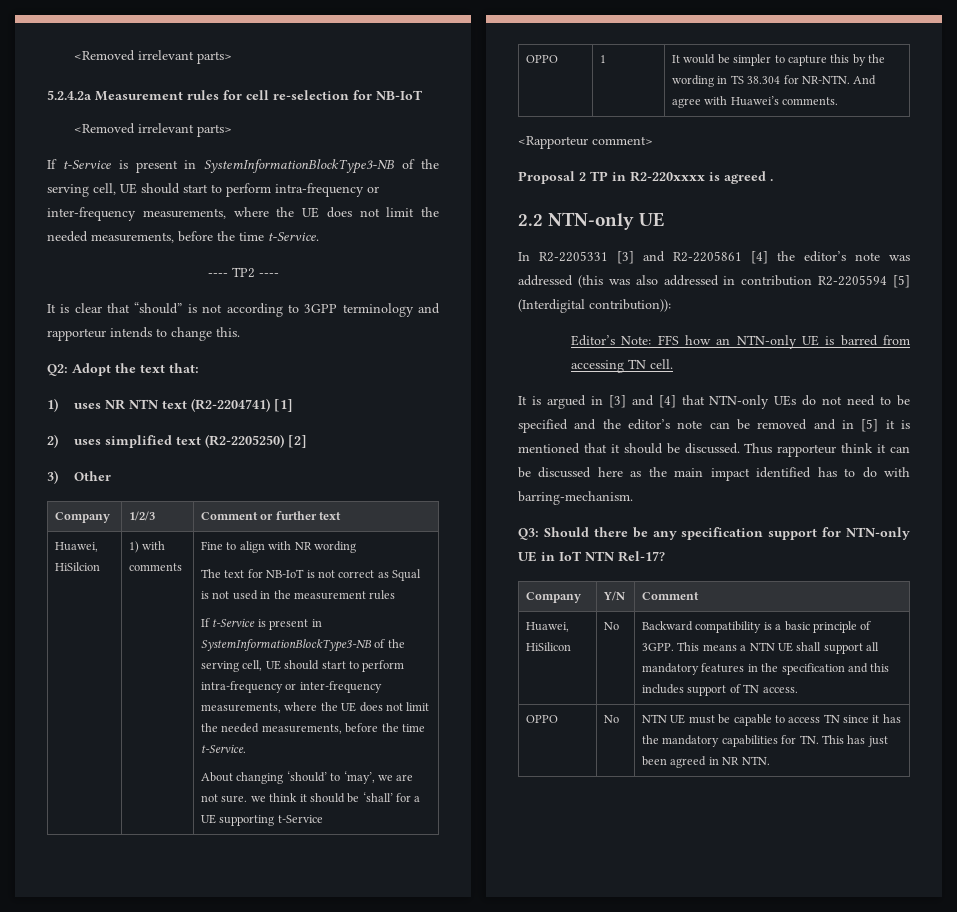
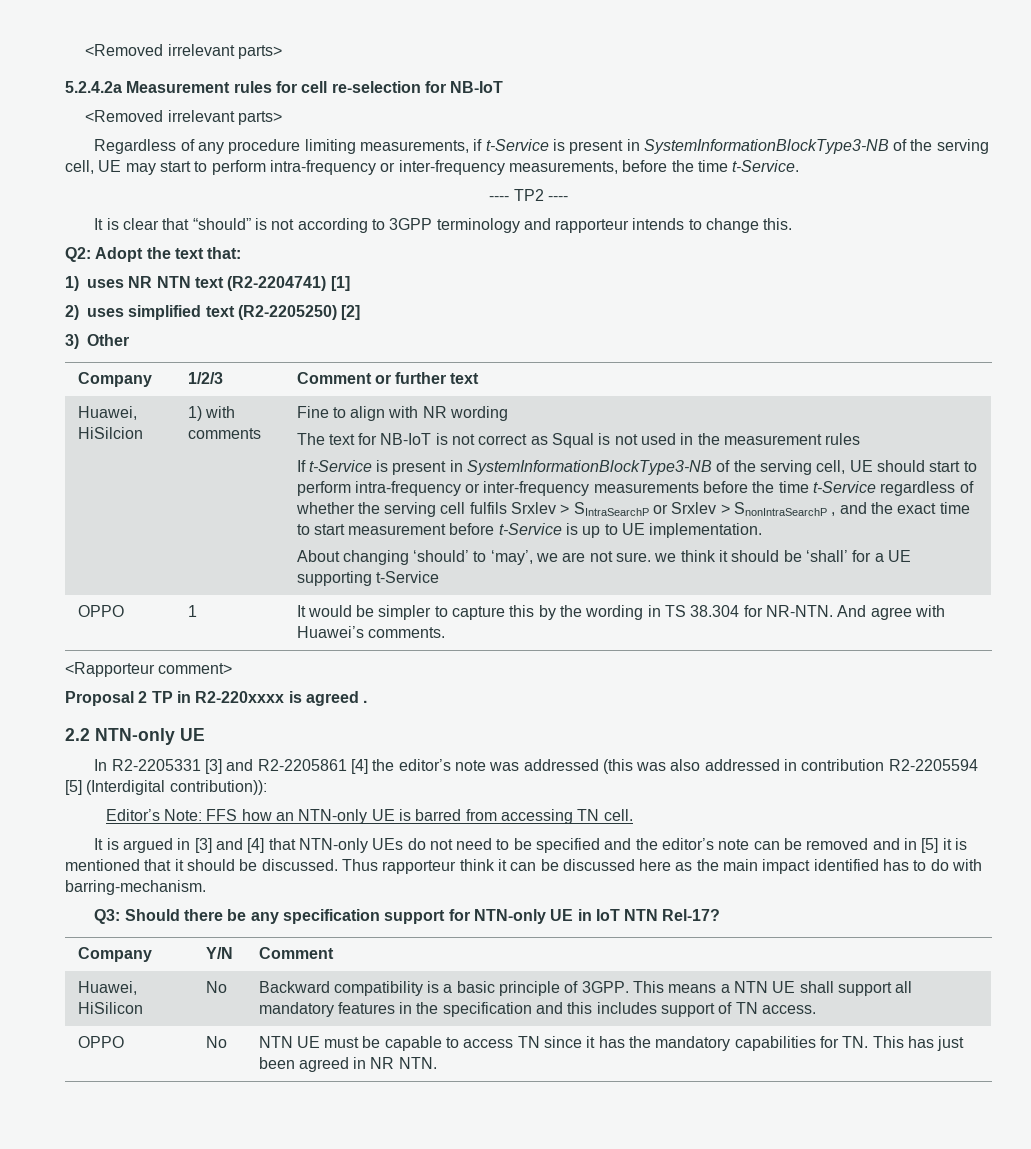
  5.2.4.2a Measurement rules for cell re-selection for NB-IoT
  <Removed irrelevant parts>
- If t-Service is present in SystemInformationBlockType3-NB of the serving cell, UE should start to perform intra-frequency or inter-frequency measurements, where the UE does not limit the needed measurements, before the time t-Service.
+ Regardless of any procedure limiting measurements, if t-Service is present in SystemInformationBlockType3-NB of the serving cell, UE may start to perform intra-frequency or inter-frequency measurements, before the time t-Service.
  The text for NB-IoT is not correct as Squal is not used in the measurement rules
- If t-Service is present in SystemInformationBlockType3-NB of the serving cell, UE should start to perform intra-frequency or inter-frequency measurements, where the UE does not limit the needed measurements, before the time t-Service.
+ If t-Service is present in SystemInformationBlockType3-NB of the serving cell, UE should start to perform intra-frequency or inter-frequency measurements before the time t-Service regardless of whether the serving cell fulfils Srxlev > SIntraSearchP or Srxlev > SnonIntraSearchP , and the exact time to start measurement before t-Service is up to UE implementation.

